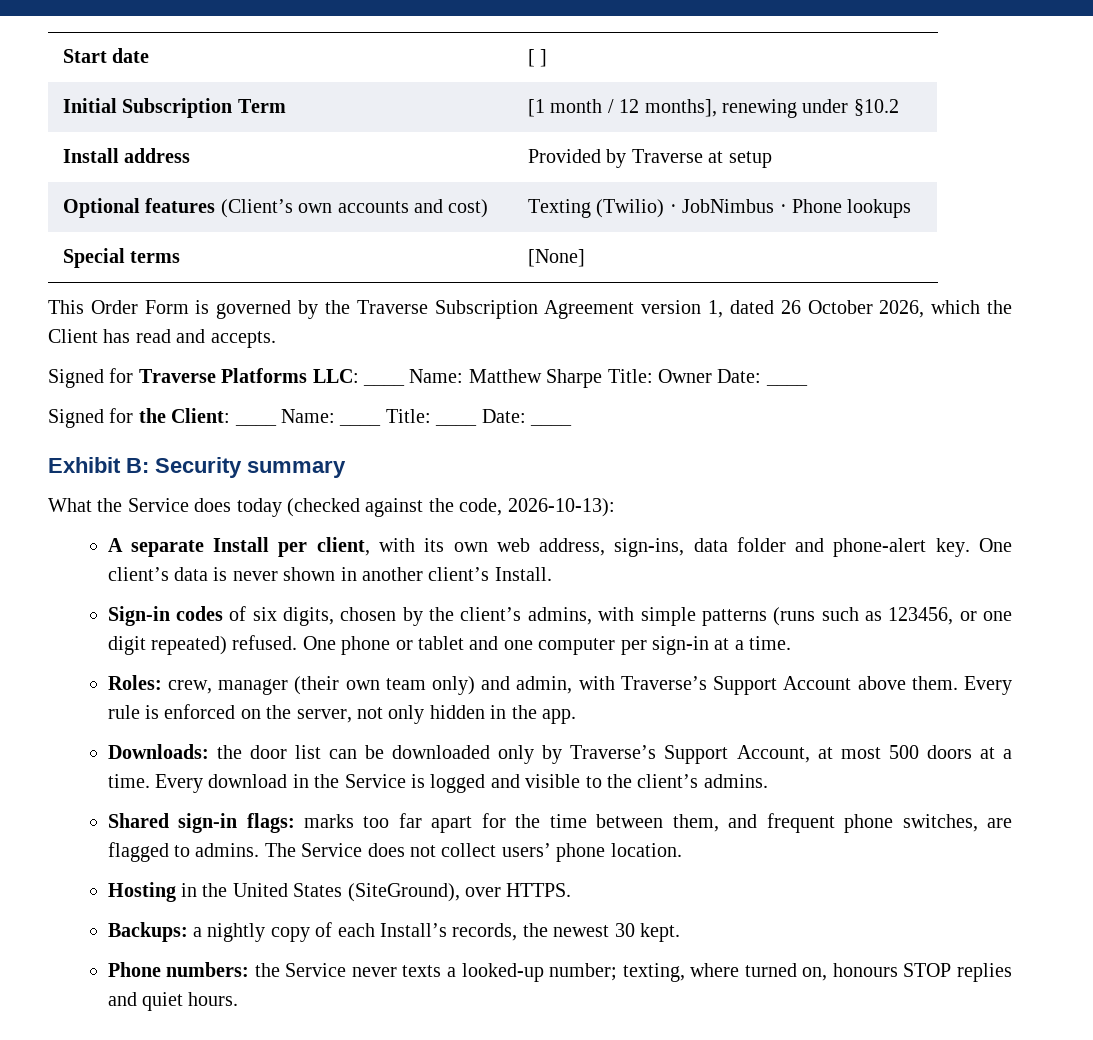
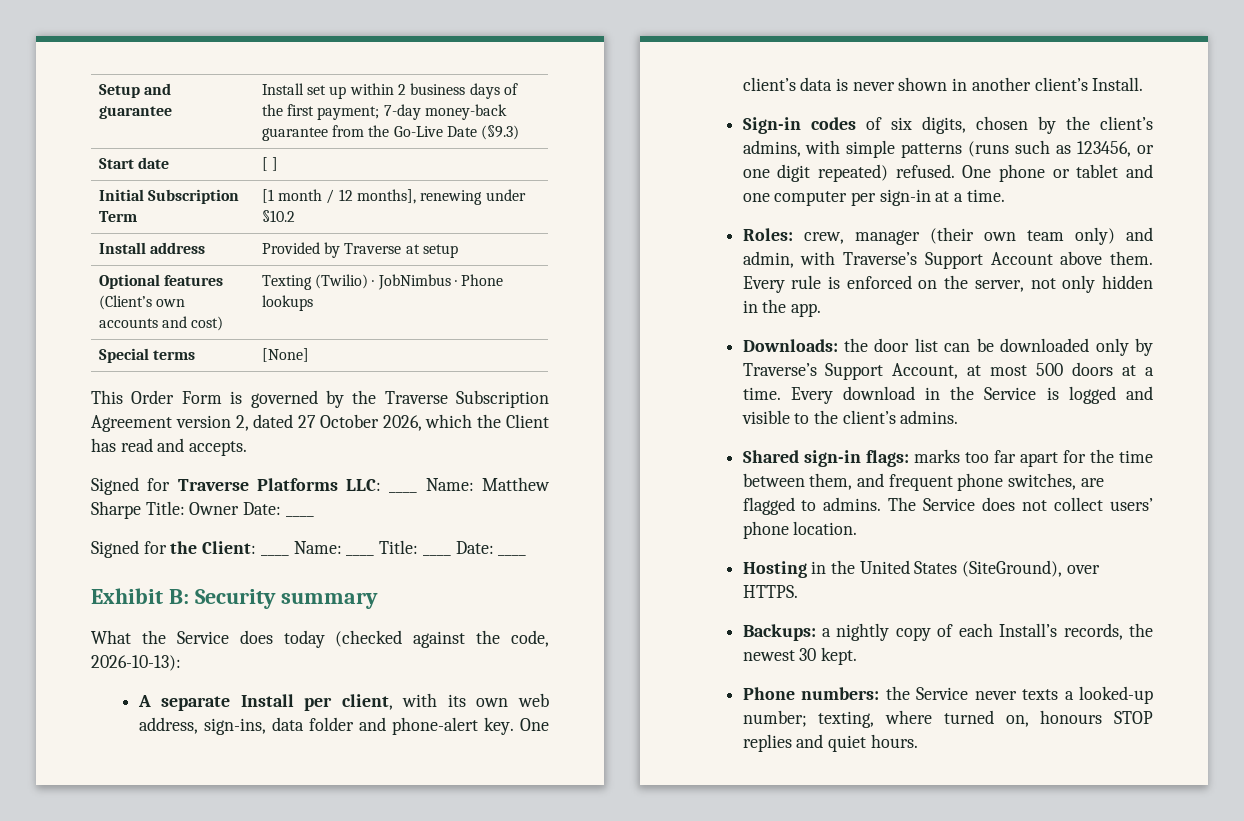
+ Setup and guarantee | Install set up within 2 business days of the first payment; 7-day money-back guarantee from the Go-Live Date (§9.3)
- This Order Form is governed by the Traverse Subscription Agreement version 1, dated 26 October 2026, which the Client has read and accepts.
+ This Order Form is governed by the Traverse Subscription Agreement version 2, dated 27 October 2026, which the Client has read and accepts.

